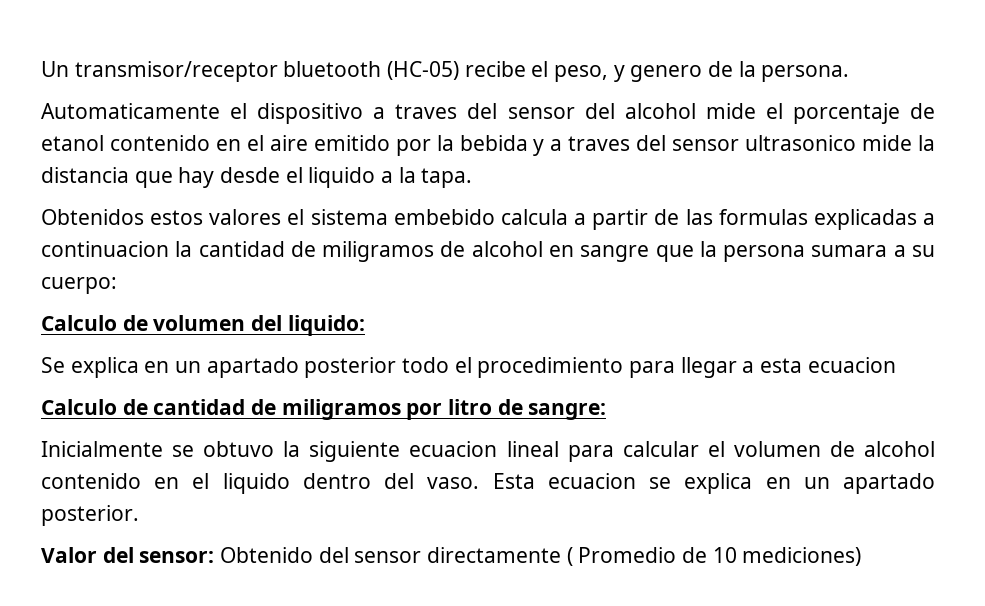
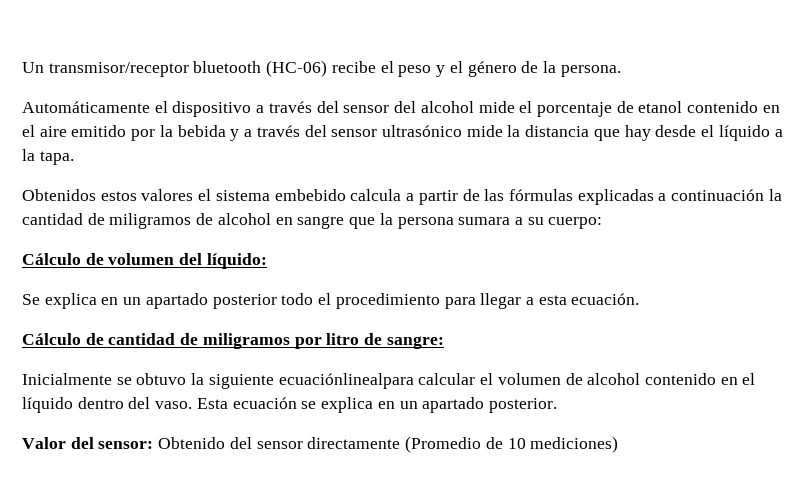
- Un transmisor/receptor bluetooth (HC-05) recibe el peso, y genero de la persona.
+ Un transmisor/receptor bluetooth (HC-06) recibe el peso y el género de la persona.
- Automaticamente el dispositivo a traves del sensor del alcohol mide el porcentaje de etanol contenido en el aire emitido por la bebida y a traves del sensor ultrasonico mide la distancia que hay desde el liquido a la tapa.
+ Automáticamente el dispositivo a través del sensor del alcohol mide el porcentaje de etanol contenido en el aire emitido por la bebida y a través del sensor ultrasónico mide la distancia que hay desde el líquido a la tapa.
- Obtenidos estos valores el sistema embebido calcula a partir de las formulas explicadas a continuacion la cantidad de miligramos de alcohol en sangre que la persona sumara a su cuerpo:
+ Obtenidos estos valores el sistema embebido calcula a partir de las fórmulas explicadas a continuación la cantidad de miligramos de alcohol en sangre que la persona sumara a su cuerpo:
- Calculo de volumen del liquido:
+ Cálculo de volumen del líquido:
- Se explica en un apartado posterior todo el procedimiento para llegar a esta ecuacion
- Calculo de cantidad de miligramos por litro de sangre:
+ Se explica en un apartado posterior todo el procedimiento para llegar a esta ecuación.
+ Cálculo de cantidad de miligramos por litro de sangre:
- Inicialmente se obtuvo la siguiente ecuacion lineal para calcular el volumen de alcohol contenido en el liquido dentro del vaso.
+ Inicialmente se obtuvo la siguiente ecuaciónlinealpara calcular el volumen de alcohol contenido en el líquido dentro del vaso.
- Esta ecuacion se explica en un apartado posterior.
+ Esta ecuación se explica en un apartado posterior.
- Valor del sensor: Obtenido del sensor directamente ( Promedio de 10 mediciones)
+ Valor del sensor: Obtenido del sensor directamente (Promedio de 10 mediciones)

